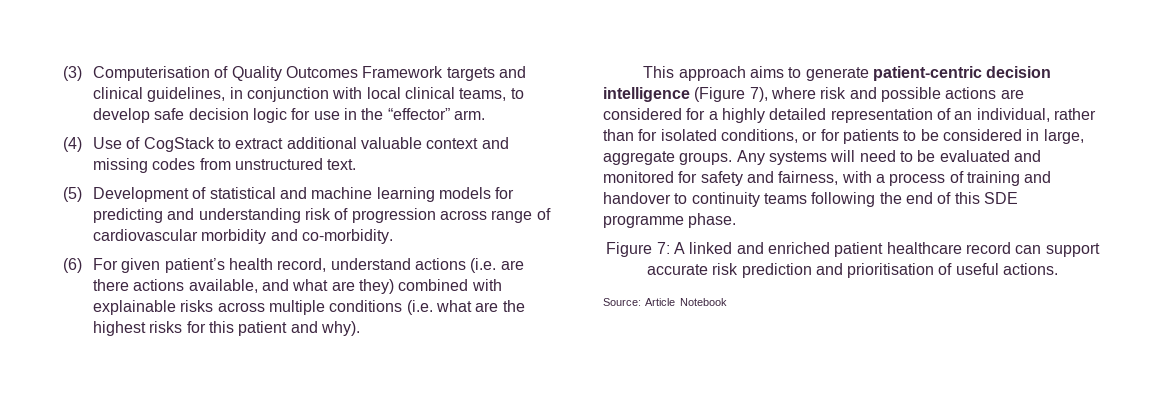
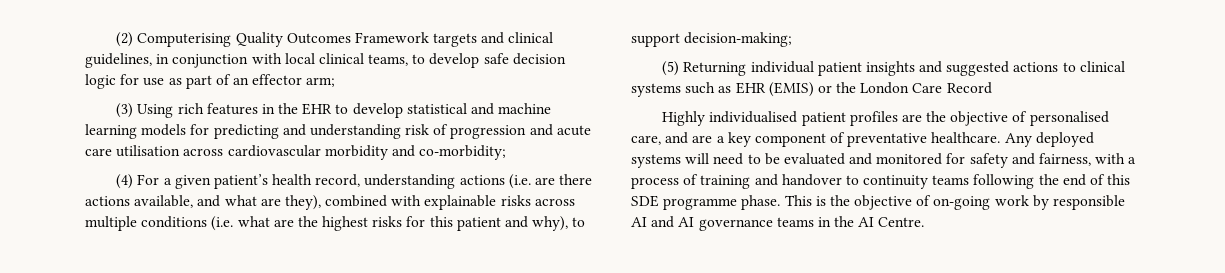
- (3) Computerisation of Quality Outcomes Framework targets and clinical guidelines, in conjunction with local clinical teams, to develop safe decision logic for use in the “effector” arm.
- (4) Use of CogStack to extract additional valuable context and missing codes from unstructured text.
- (5) Development of statistical and machine learning models for predicting and understanding risk of progression across range of cardiovascular morbidity and co-morbidity.
- (6) For given patient’s health record, understand actions (i.e. are there actions available, and what are they) combined with explainable risks across multiple conditions (i.e. what are the highest risks for this patient and why).
- This approach aims to generate patient-centric decision intelligence (Figure 7), where risk and possible actions are considered for a highly detailed representation of an individual, rather than for isolated conditions, or for patients to be considered in large, aggregate groups. Any systems will need to be evaluated and monitored for safety and fairness, with a process of training and handover to continuity teams following the end of this SDE programme phase.
- Figure 7: A linked and enriched patient healthcare record can support accurate risk prediction and prioritisation of useful actions.
- Source: Article Notebook
+ (2) Computerising Quality Outcomes Framework targets and clinical guidelines, in conjunction with local clinical teams, to develop safe decision logic for use as part of an effector arm;
+ (3) Using rich features in the EHR to develop statistical and machine learning models for predicting and understanding risk of progression and acute care utilisation across cardiovascular morbidity and co-morbidity;
+ (4) For a given patient’s health record, understanding actions (i.e. are there actions available, and what are they), combined with explainable risks across multiple conditions (i.e. what are the highest risks for this patient and why), to support decision-making;
+ (5) Returning individual patient insights and suggested actions to clinical systems such as EHR (EMIS) or the London Care Record
+ Highly individualised patient profiles are the objective of personalised care, and are a key component of preventative healthcare. Any deployed systems will need to be evaluated and monitored for safety and fairness, with a process of training and handover to continuity teams following the end of this SDE programme phase. This is the objective of on-going work by responsible AI and AI governance teams in the AI Centre.

